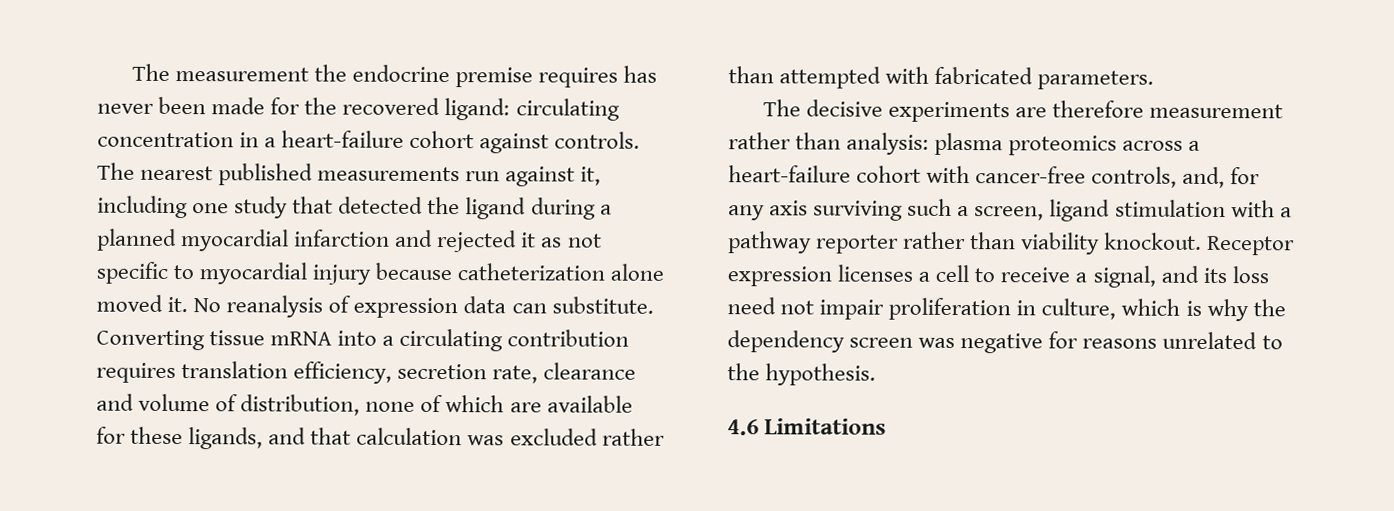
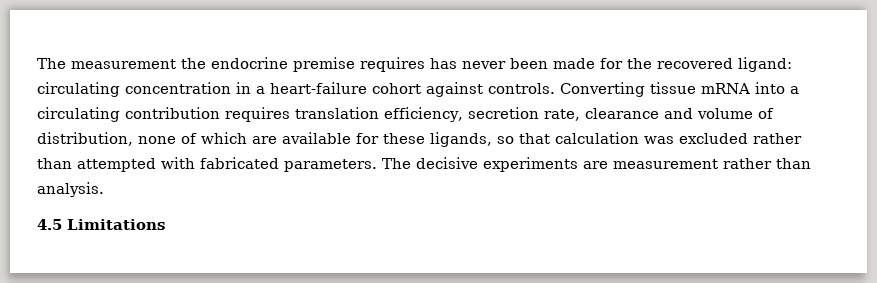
- The nearest published measurements run against it, including one study that detected the ligand during a planned myocardial infarction and rejected it as not specific to myocardial injury because catheterization alone moved it. No reanalysis of expression data can substitute.
- Converting tissue mRNA into a circulating contribution requires translation efficiency, secretion rate, clearance and volume of distribution, none of which are available for these ligands, and that calculation was excluded rather than attempted with fabricated parameters.
- The decisive experiments are therefore measurement rather than analysis: plasma proteomics across a heart-failure cohort with cancer-free controls, and, for any axis surviving such a screen, ligand stimulation with a pathway reporter rather than viability knockout. Receptor expression licenses a cell to receive a signal, and its loss need not impair proliferation in culture, which is why the dependency screen was negative for reasons unrelated to the hypothesis.
- 4.6 Limitations
+ Converting tissue mRNA into a circulating contribution requires translation efficiency, secretion rate, clearance and volume of distribution, none of which are available for these ligands, so that calculation was excluded rather than attempted with fabricated parameters. The decisive experiments are measurement rather than analysis.
+ 4.5 Limitations

